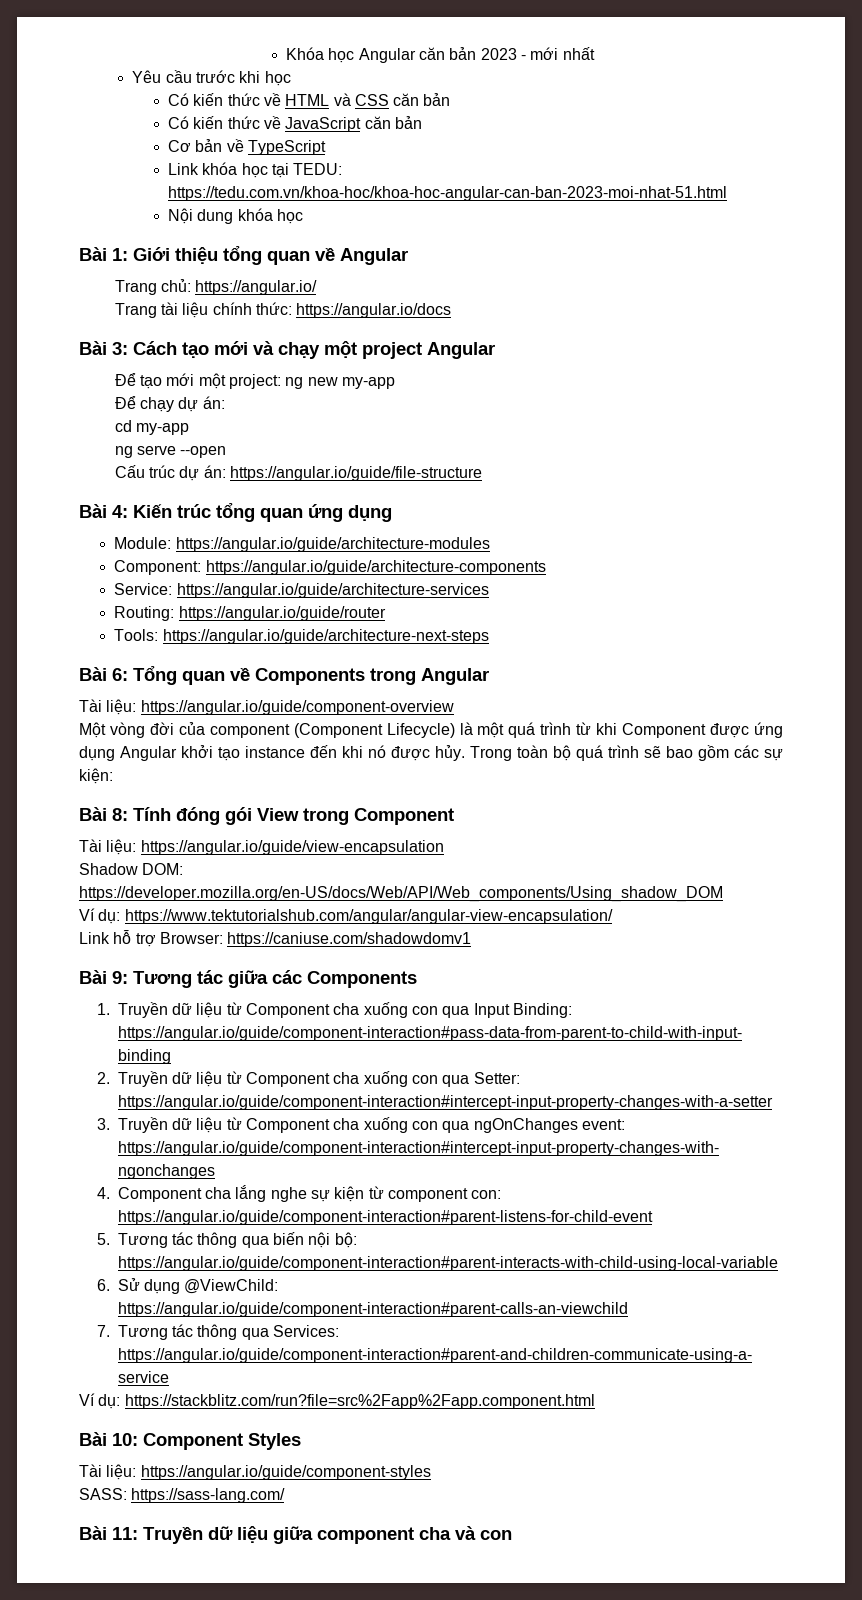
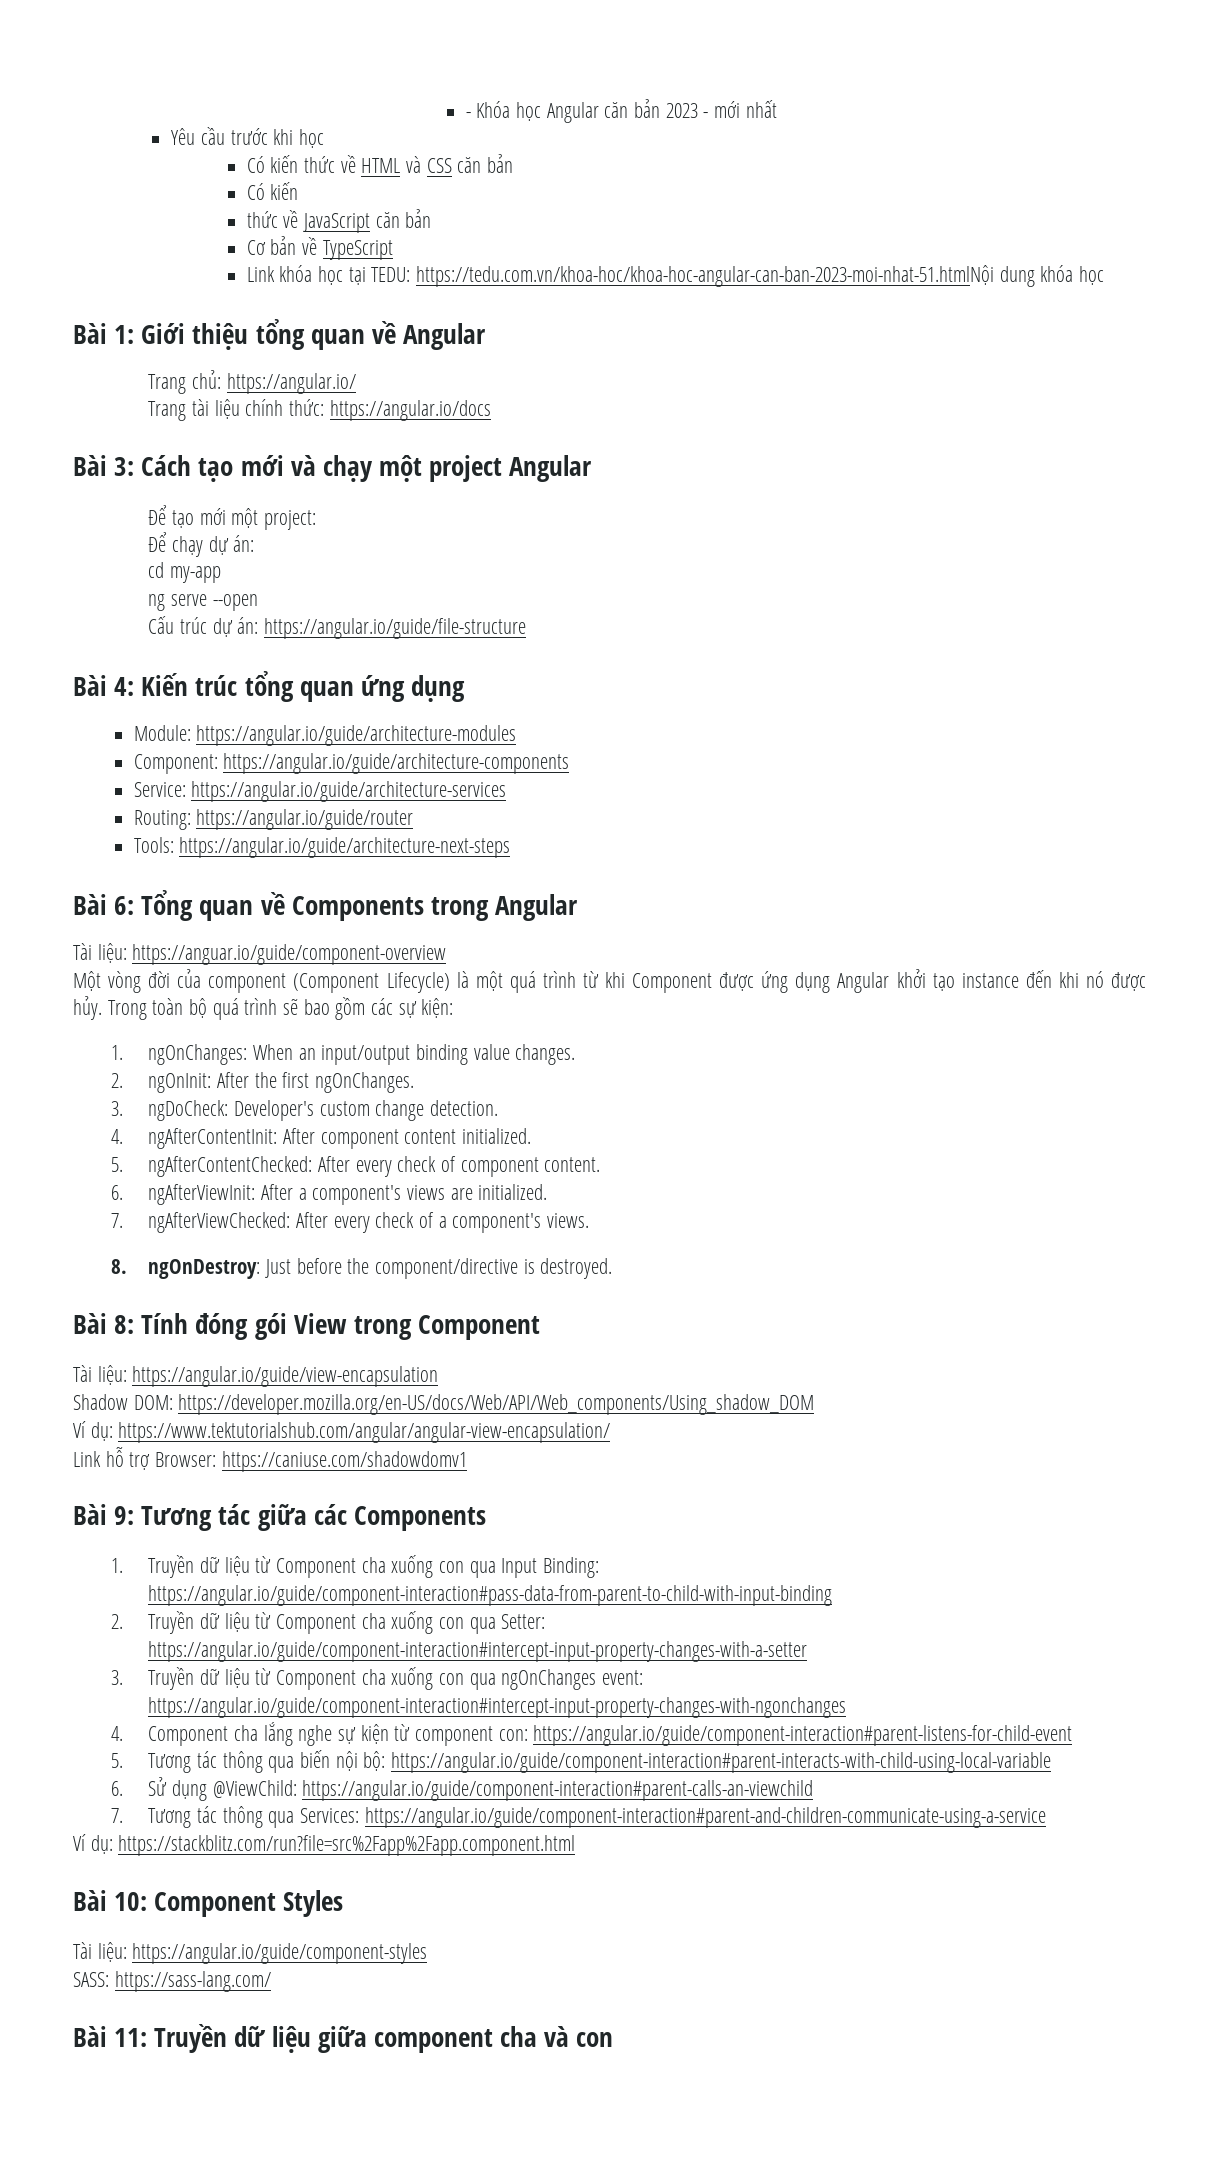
- Khóa học Angular căn bản 2023 - mới nhất
+ - Khóa học Angular căn bản 2023 - mới nhất
  Có kiến thức về HTML và CSS căn bản
- Có kiến thức về JavaScript căn bản
+ Có kiến
+ thức về JavaScript căn bản
- Link khóa học tại TEDU: https://tedu.com.vn/khoa-hoc/khoa-hoc-angular-can-ban-2023-moi-nhat-51.html
- Nội dung khóa học
+ Link khóa học tại TEDU: https://tedu.com.vn/khoa-hoc/khoa-hoc-angular-can-ban-2023-moi-nhat-51.htmlNội dung khóa học
- Để tạo mới một project: ng new my-app
+ Để tạo mới một project:
- Tài liệu: https://angular.io/guide/component-overview
+ Tài liệu: https://anguar.io/guide/component-overview
+ 1. ngOnChanges: When an input/output binding value changes.
+ 2. ngOnInit: After the first ngOnChanges.
+ 3. ngDoCheck: Developer's custom change detection.
+ 4. ngAfterContentInit: After component content initialized.
+ 5. ngAfterContentChecked: After every check of component content.
+ 6. ngAfterViewInit: After a component's views are initialized.
+ 7. ngAfterViewChecked: After every check of a component's views.
+ 8. ngOnDestroy: Just before the component/directive is destroyed.

